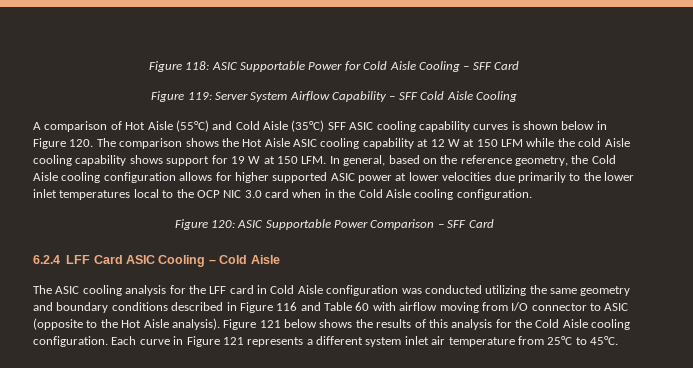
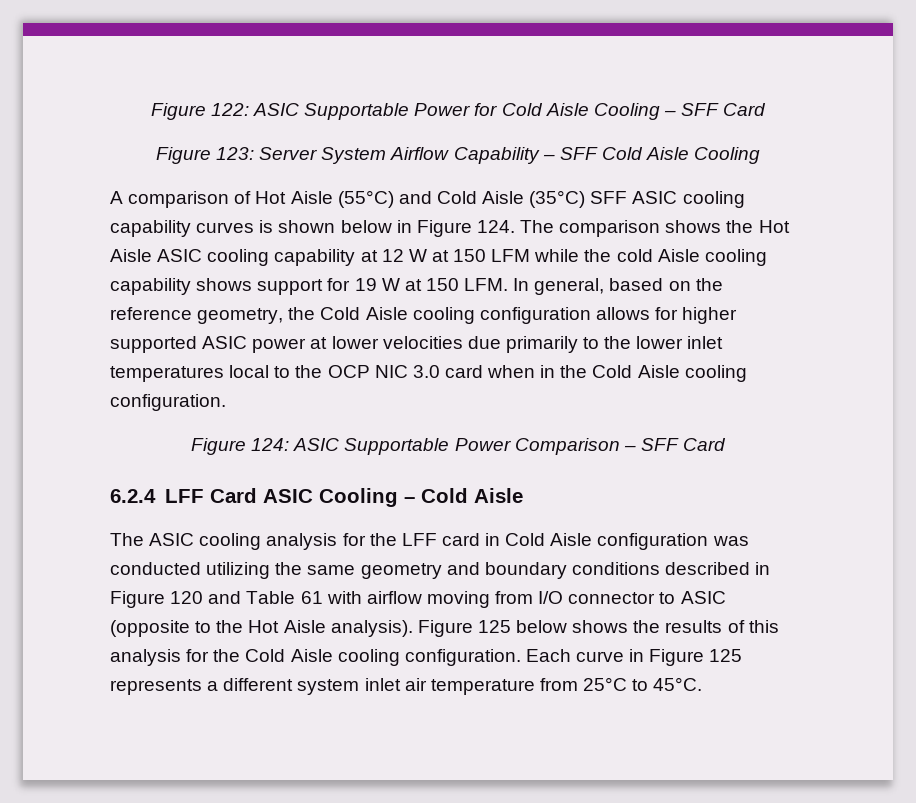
- Figure 118: ASIC Supportable Power for Cold Aisle Cooling – SFF Card
+ Figure 122: ASIC Supportable Power for Cold Aisle Cooling – SFF Card
- Figure 119: Server System Airflow Capability – SFF Cold Aisle Cooling
+ Figure 123: Server System Airflow Capability – SFF Cold Aisle Cooling
- A comparison of Hot Aisle (55°C) and Cold Aisle (35°C) SFF ASIC cooling capability curves is shown below in Figure 120. The comparison shows the Hot Aisle ASIC cooling capability at 12 W at 150 LFM while the cold Aisle cooling capability shows support for 19 W at 150 LFM. In general, based on the reference geometry, the Cold Aisle cooling configuration allows for higher supported ASIC power at lower velocities due primarily to the lower inlet temperatures local to the OCP NIC 3.0 card when in the Cold Aisle cooling configuration.
+ A comparison of Hot Aisle (55°C) and Cold Aisle (35°C) SFF ASIC cooling capability curves is shown below in Figure 124. The comparison shows the Hot Aisle ASIC cooling capability at 12 W at 150 LFM while the cold Aisle cooling capability shows support for 19 W at 150 LFM. In general, based on the reference geometry, the Cold Aisle cooling configuration allows for higher supported ASIC power at lower velocities due primarily to the lower inlet temperatures local to the OCP NIC 3.0 card when in the Cold Aisle cooling configuration.
- Figure 120: ASIC Supportable Power Comparison – SFF Card
+ Figure 124: ASIC Supportable Power Comparison – SFF Card
- The ASIC cooling analysis for the LFF card in Cold Aisle configuration was conducted utilizing the same geometry and boundary conditions described in Figure 116 and Table 60 with airflow moving from I/O connector to ASIC (opposite to the Hot Aisle analysis).
+ The ASIC cooling analysis for the LFF card in Cold Aisle configuration was conducted utilizing the same geometry and boundary conditions described in Figure 120 and Table 61 with airflow moving from I/O connector to ASIC (opposite to the Hot Aisle analysis).
- Figure 121 below shows the results of this analysis for the Cold Aisle cooling configuration.
+ Figure 125 below shows the results of this analysis for the Cold Aisle cooling configuration.
- Each curve in Figure 121 represents a different system inlet air temperature from 25°C to 45°C.
+ Each curve in Figure 125 represents a different system inlet air temperature from 25°C to 45°C.

